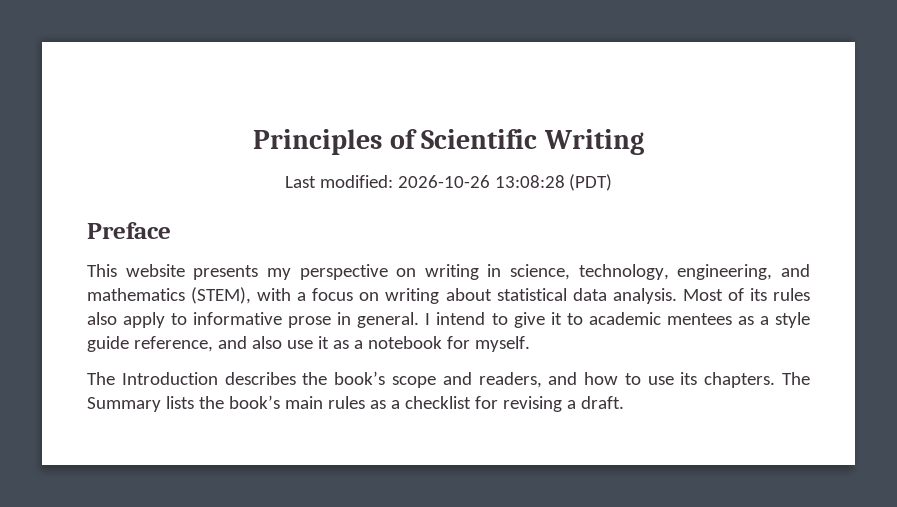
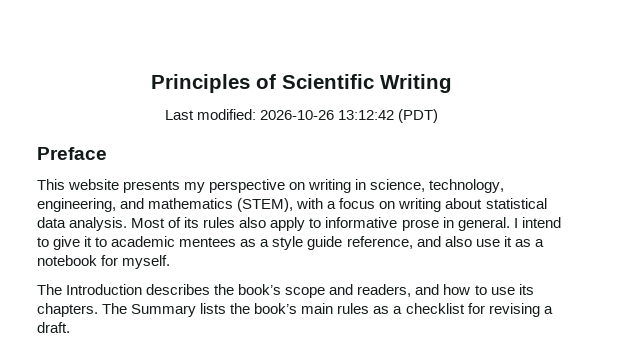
- Last modified: 2026-10-26 13:08:28 (PDT)
+ Last modified: 2026-10-26 13:12:42 (PDT)

